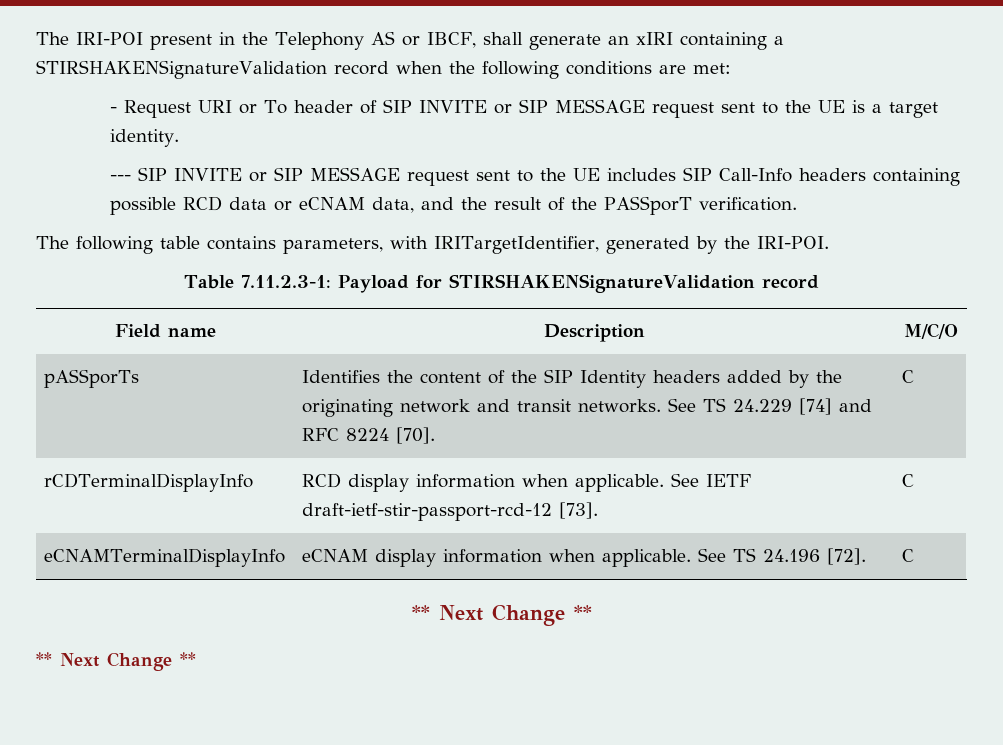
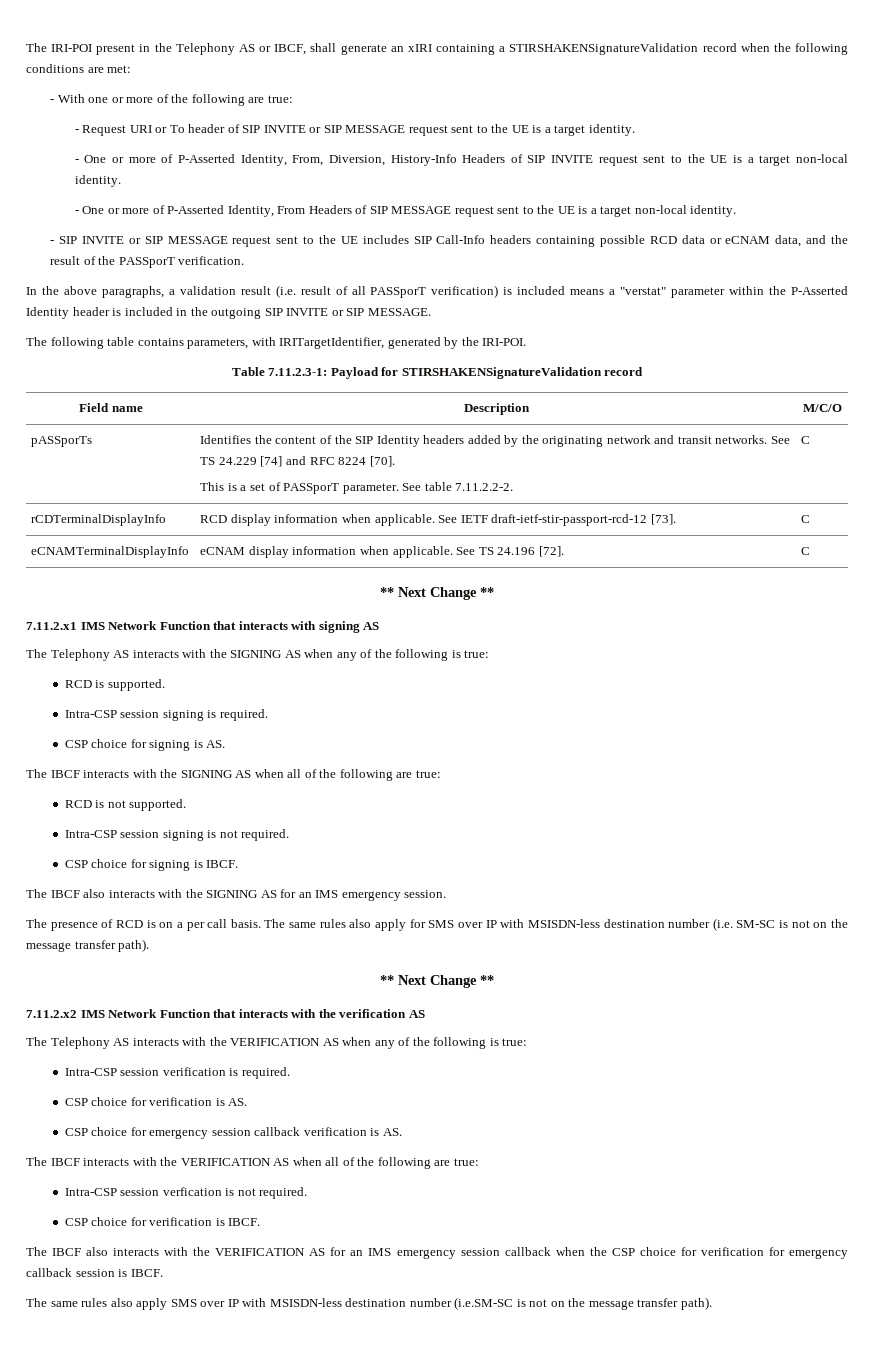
+ - With one or more of the following are true:
- --- SIP INVITE or SIP MESSAGE request sent to the UE includes SIP Call-Info headers containing possible RCD data or eCNAM data, and the result of the PASSporT verification.
+ - One or more of P-Asserted Identity, From, Diversion, History-Info Headers of SIP INVITE request sent to the UE is a target non-local identity.
+ - One or more of P-Asserted Identity, From Headers of SIP MESSAGE request sent to the UE is a target non-local identity.
+ - SIP INVITE or SIP MESSAGE request sent to the UE includes SIP Call-Info headers containing possible RCD data or eCNAM data, and the result of the PASSporT verification.
+ In the above paragraphs, a validation result (i.e. result of all PASSporT verification) is included means a "verstat" parameter within the P-Asserted Identity header is included in the outgoing SIP INVITE or SIP MESSAGE.
- pASSporTs | Identifies the content of the SIP Identity headers added by the originating network and transit networks. See TS 24.229 [74] and RFC 8224 [70]. | C
+ pASSporTs | Identifies the content of the SIP Identity headers added by the originating network and transit networks. See TS 24.229 [74] and RFC 8224 [70].
+ This is a set of PASSporT parameter. See table 7.11.2.2-2. | C
  eCNAMTerminalDisplayInfo | eCNAM display information when applicable. See TS 24.196 [72]. | C
  ** Next Change **
+ 7.11.2.x1 IMS Network Function that interacts with signing AS
+ The Telephony AS interacts with the SIGNING AS when any of the following is true:
+ RCD is supported.
+ Intra-CSP session signing is required.
+ CSP choice for signing is AS.
+ The IBCF interacts with the SIGNING AS when all of the following are true:
+ RCD is not supported.
+ Intra-CSP session signing is not required.
+ CSP choice for signing is IBCF.
+ The IBCF also interacts with the SIGNING AS for an IMS emergency session.
+ The presence of RCD is on a per call basis. The same rules also apply for SMS over IP with MSISDN-less destination number (i.e. SM-SC is not on the message transfer path).
  ** Next Change **
+ 7.11.2.x2 IMS Network Function that interacts with the verification AS
+ The Telephony AS interacts with the VERIFICATION AS when any of the following is true:
+ Intra-CSP session verification is required.
+ CSP choice for verification is AS.
+ CSP choice for emergency session callback verification is AS.
+ The IBCF interacts with the VERIFICATION AS when all of the following are true:
+ Intra-CSP session verfication is not required.
+ CSP choice for verification is IBCF.
+ The IBCF also interacts with the VERIFICATION AS for an IMS emergency session callback when the CSP choice for verification for emergency callback session is IBCF.
+ The same rules also apply SMS over IP with MSISDN-less destination number (i.e.SM-SC is not on the message transfer path).

